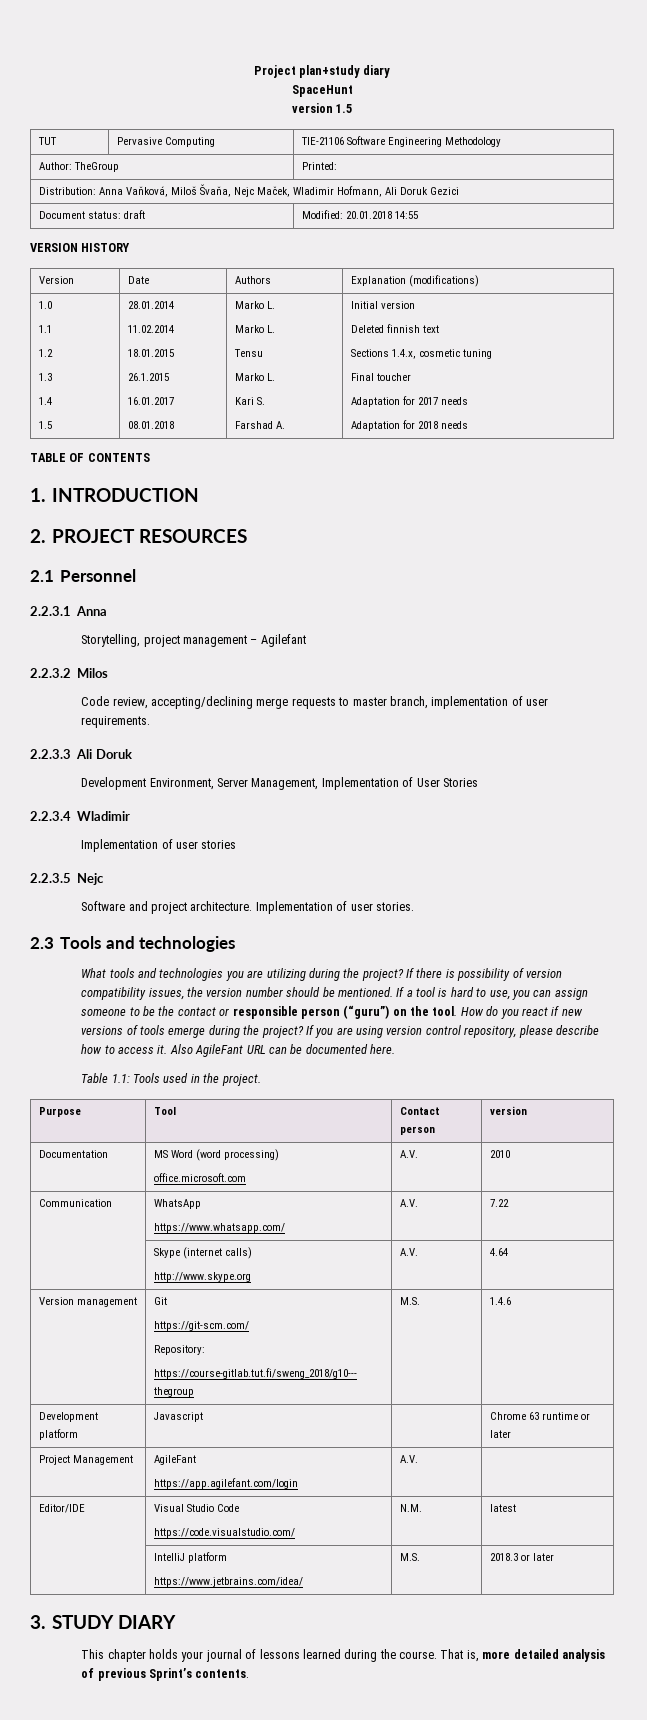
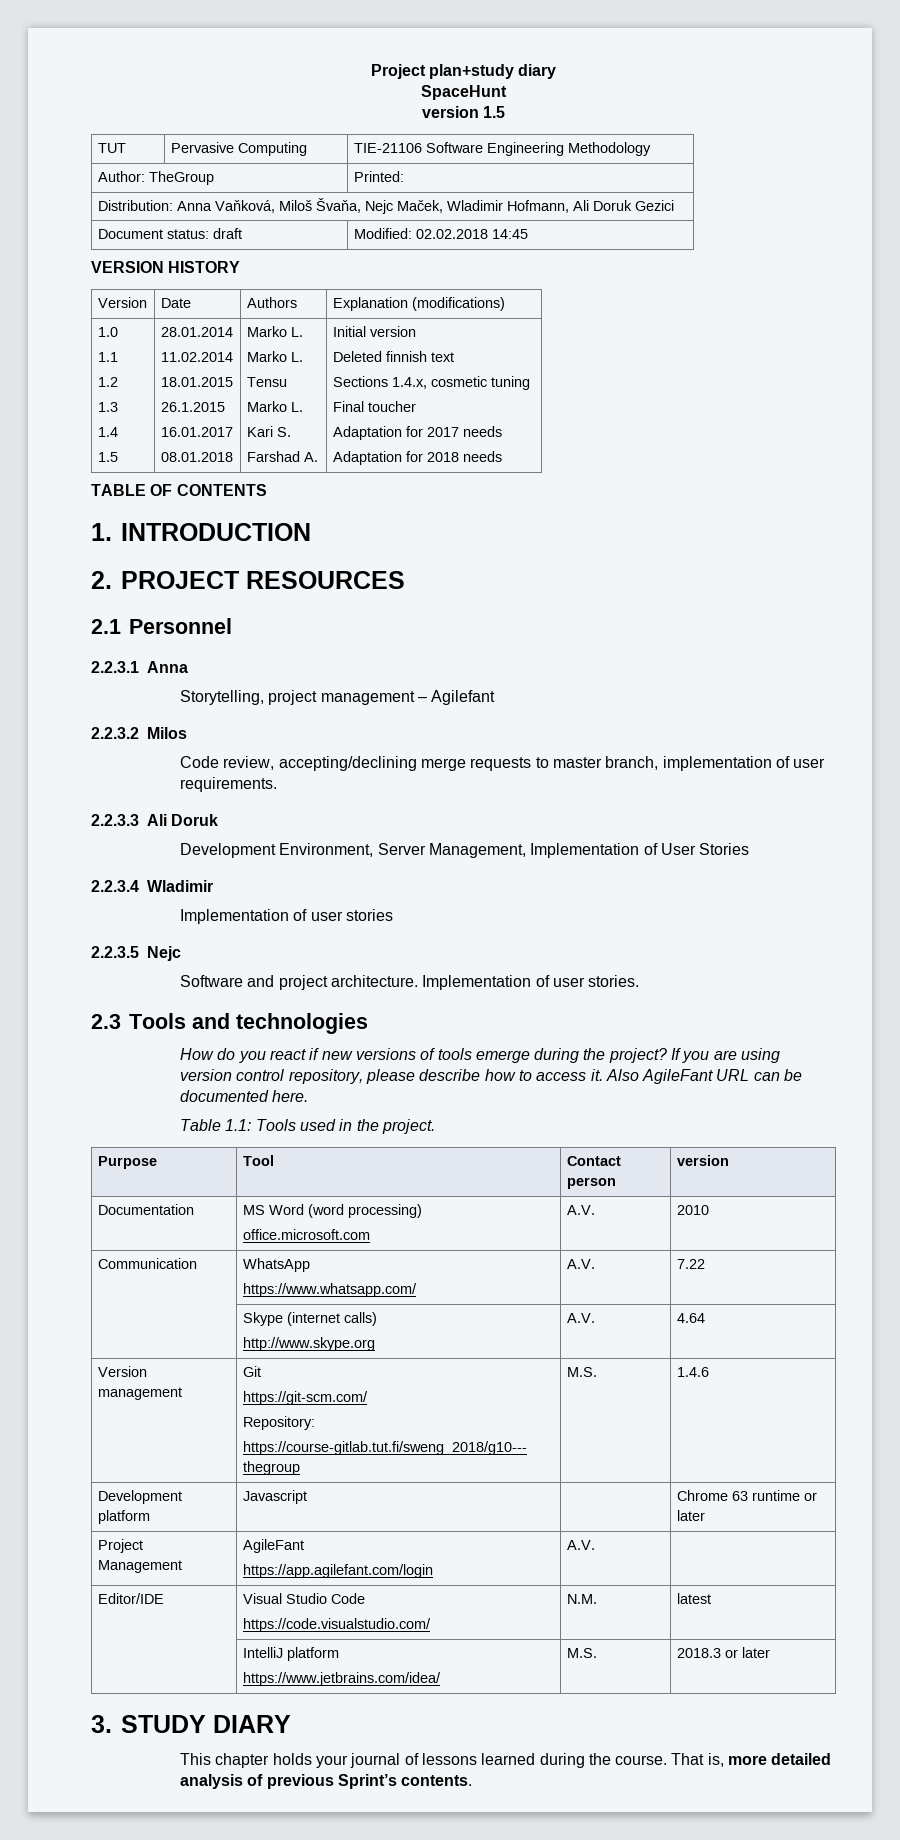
- Document status: draft | Modified: 20.01.2018 14:55
+ Document status: draft | Modified: 02.02.2018 14:45
- What tools and technologies you are utilizing during the project? If there is possibility of version compatibility issues, the version number should be mentioned. If a tool is hard to use, you can assign someone to be the contact or responsible person (“guru”) on the tool.

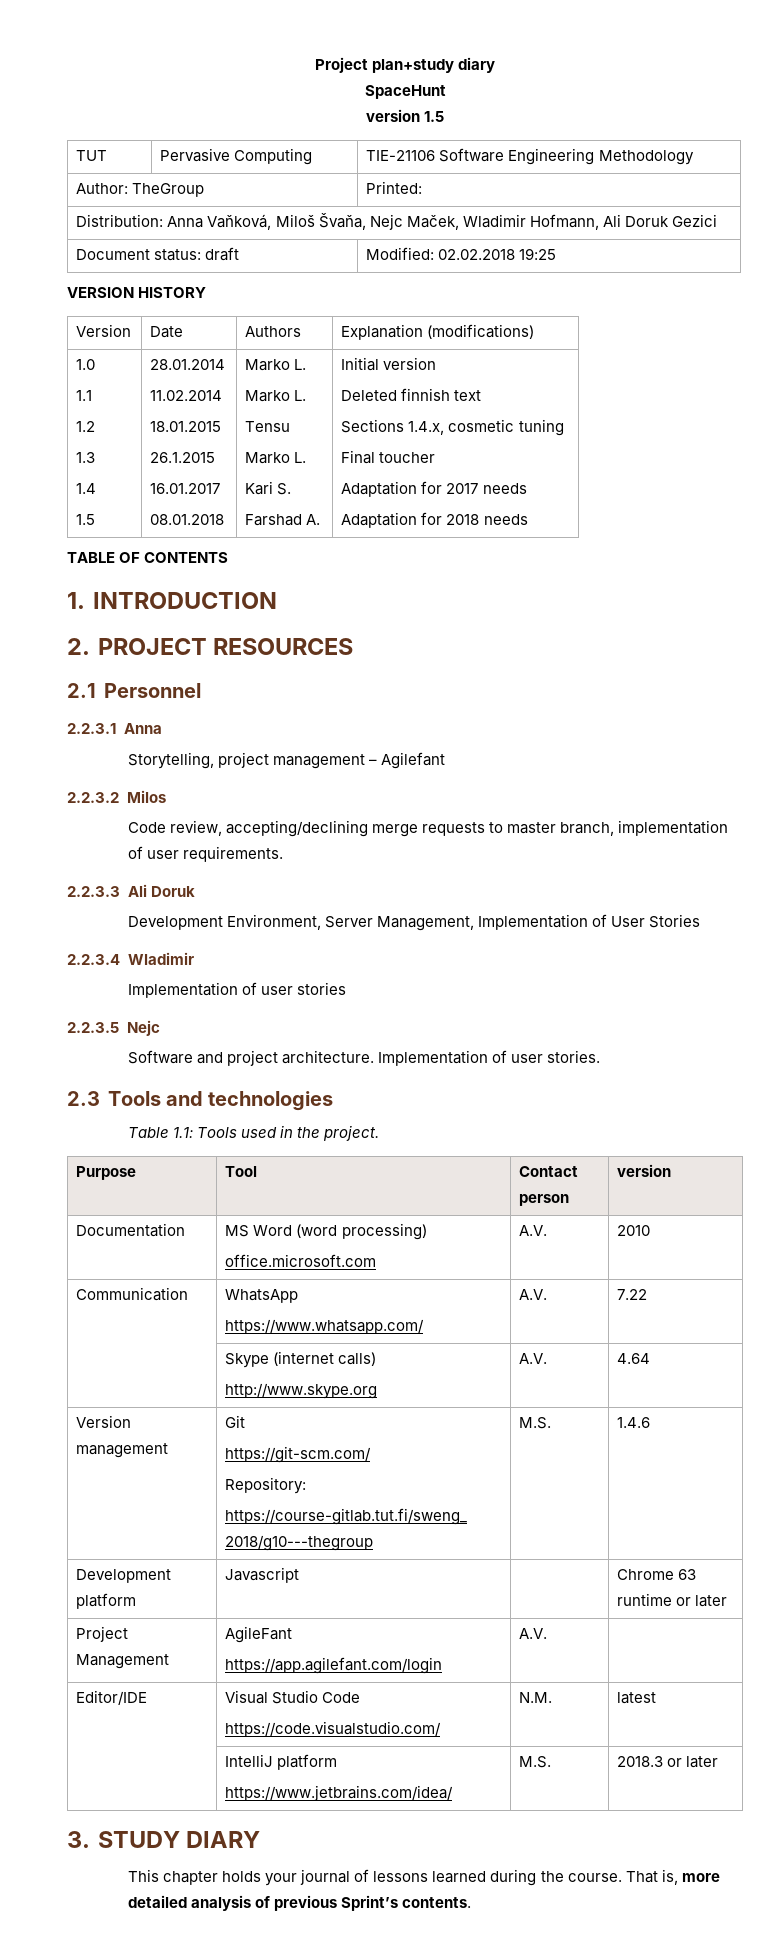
- Document status: draft | Modified: 02.02.2018 14:45
+ Document status: draft | Modified: 02.02.2018 19:25
- How do you react if new versions of tools emerge during the project? If you are using version control repository, please describe how to access it. Also AgileFant URL can be documented here.

